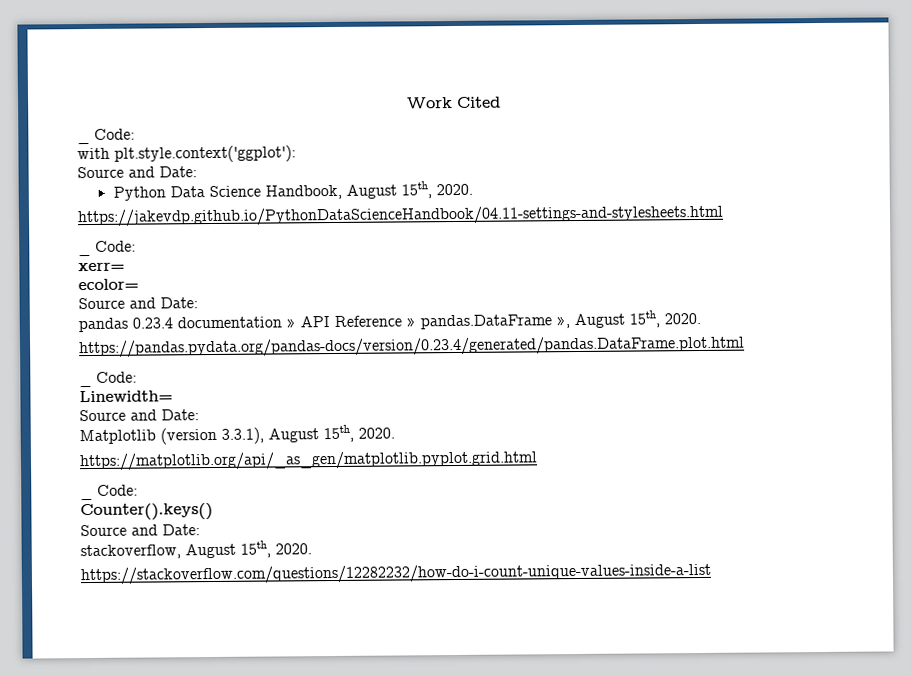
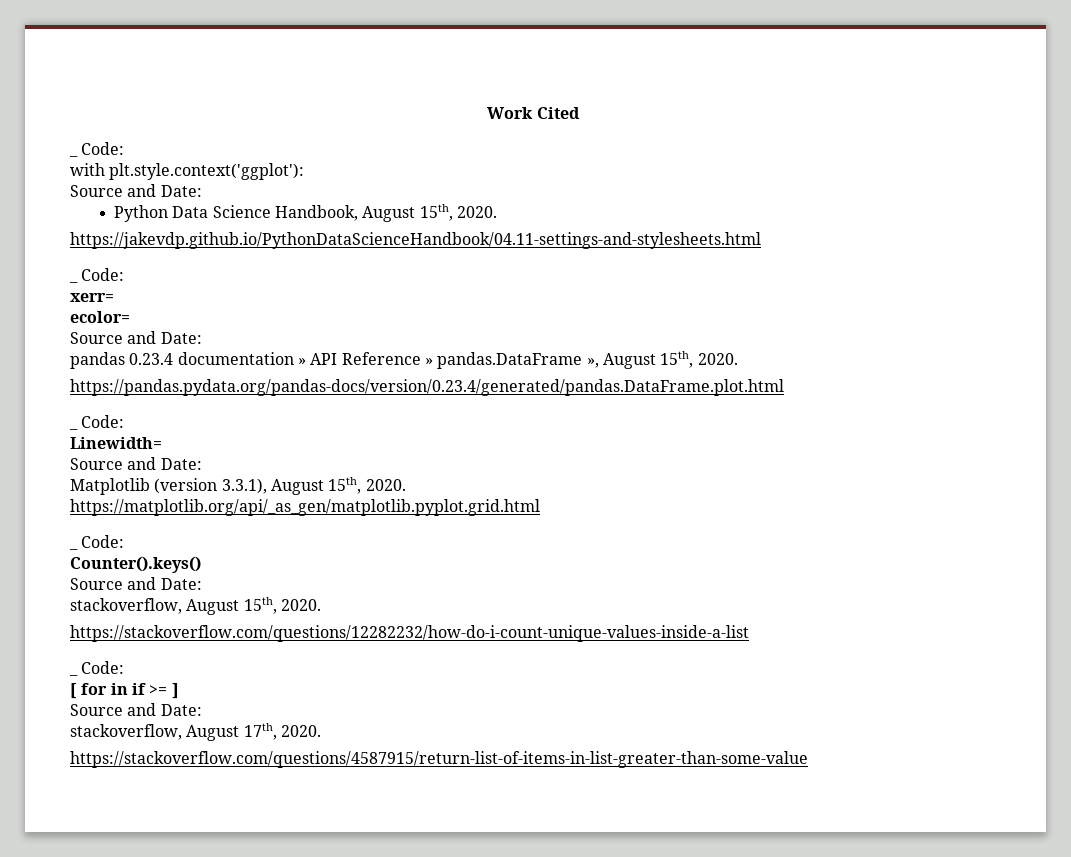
  https://stackoverflow.com/questions/12282232/how-do-i-count-unique-values-inside-a-list
+ _ Code:
+ [ for in if >= ]
+ Source and Date:
+ stackoverflow, August 17th, 2020.
+ https://stackoverflow.com/questions/4587915/return-list-of-items-in-list-greater-than-some-value

